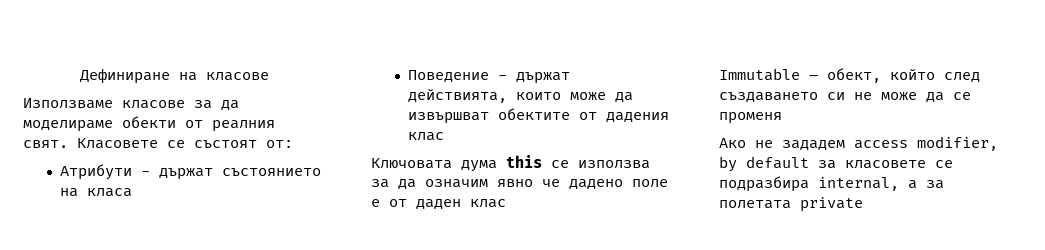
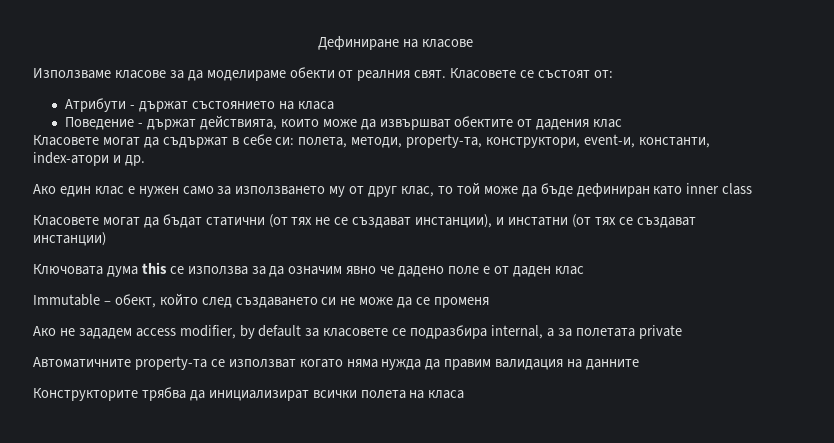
+ Класовете могат да съдържат в себе си: полета, методи, property-та, конструктори, event-и, константи, index-атори и др.
+ Ако един клас е нужен само за използването му от друг клас, то той може да бъде дефиниран като inner class
+ Класовете могат да бъдат статични (от тях не се създават инстанции), и инстатни (от тях се създават инстанции)
+ Автоматичните property-та се използват когато няма нужда да правим валидация на данните
+ Конструкторите трябва да инициализират всички полета на класа

